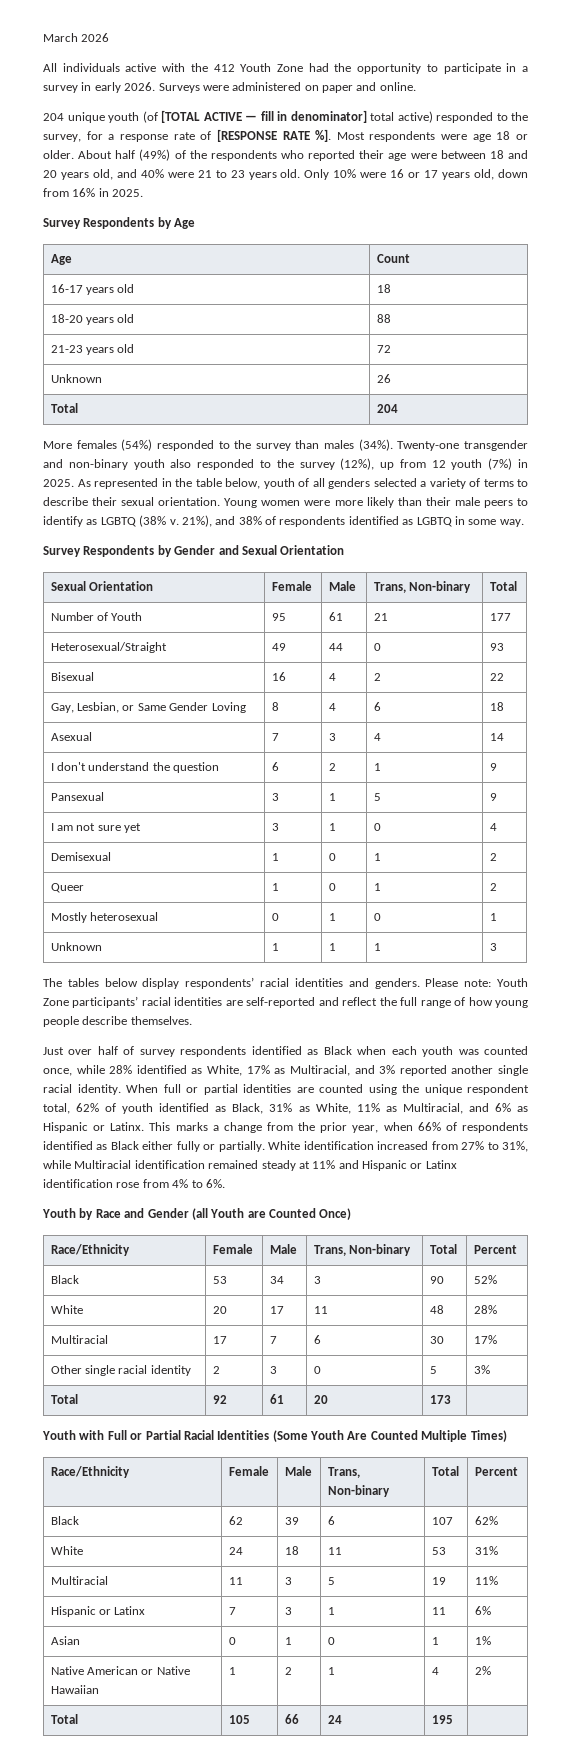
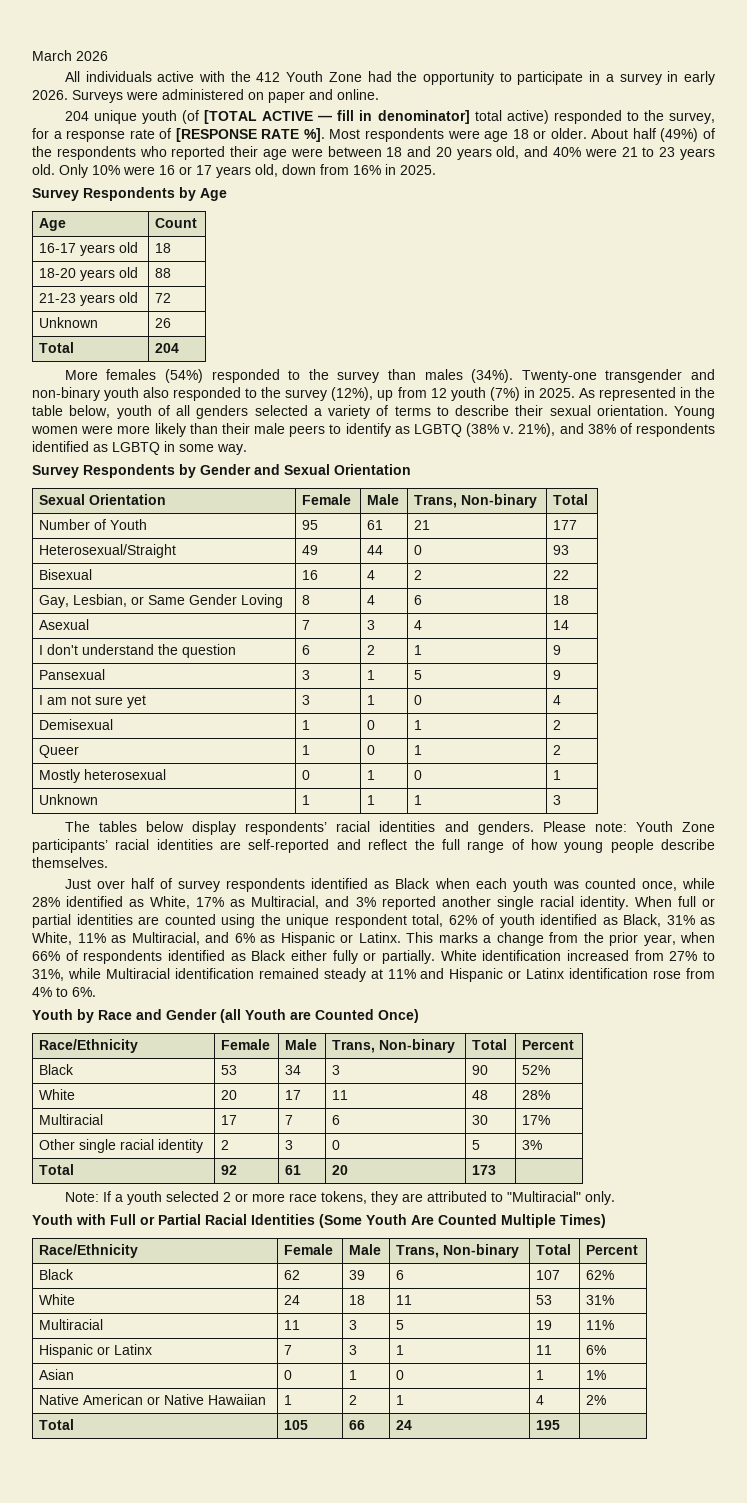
+ Note: If a youth selected 2 or more race tokens, they are attributed to "Multiracial" only.

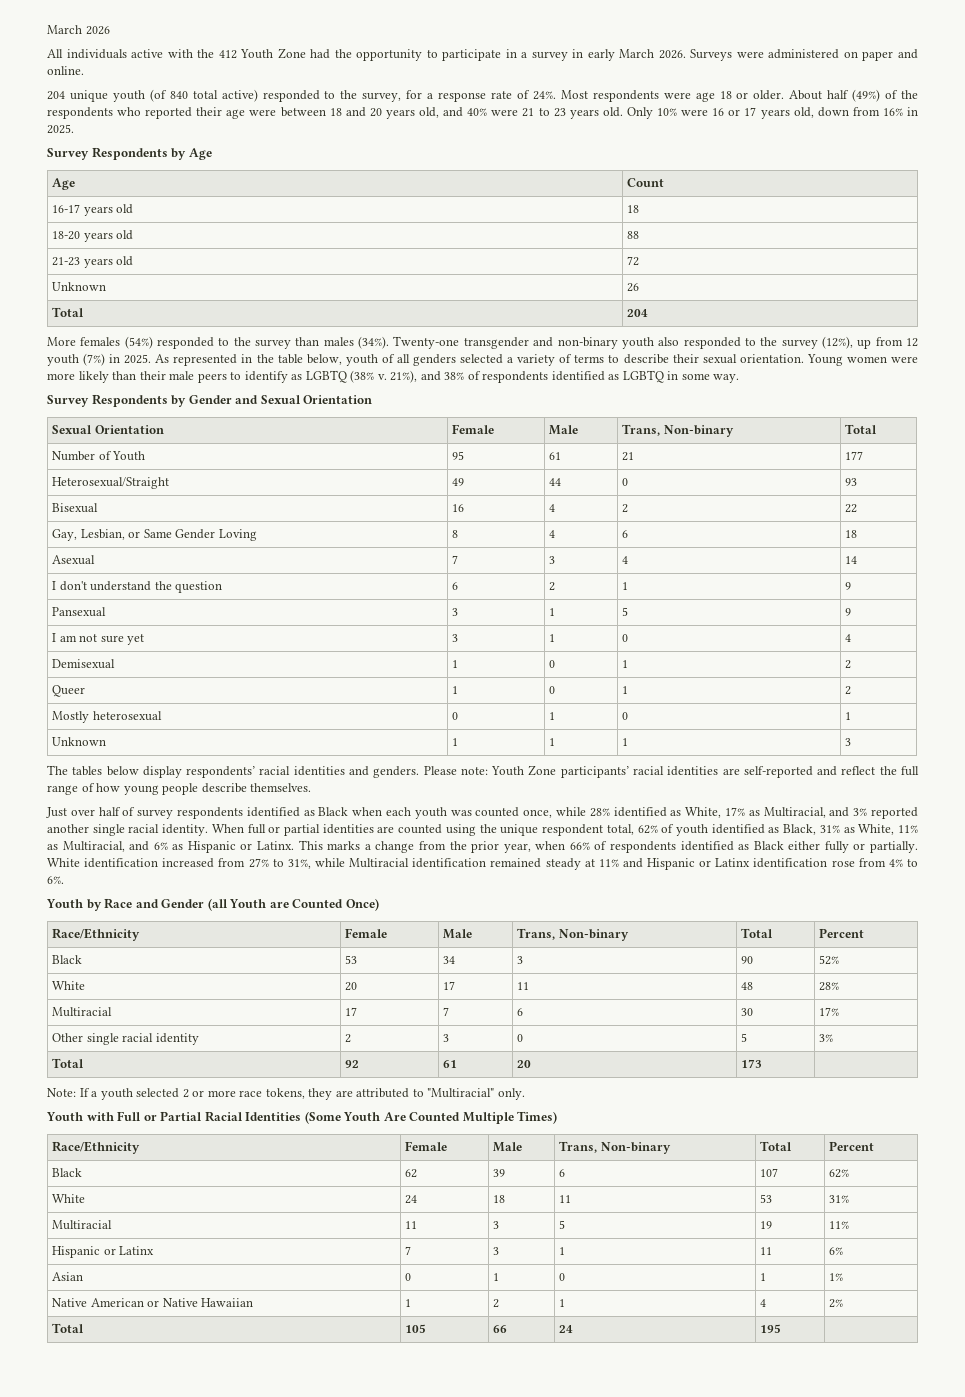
- All individuals active with the 412 Youth Zone had the opportunity to participate in a survey in early 2026.
+ All individuals active with the 412 Youth Zone had the opportunity to participate in a survey in early March 2026.
- 204 unique youth (of [TOTAL ACTIVE — fill in denominator] total active) responded to the survey, for a response rate of [RESPONSE RATE %].
+ 204 unique youth (of 840 total active) responded to the survey, for a response rate of 24%.

